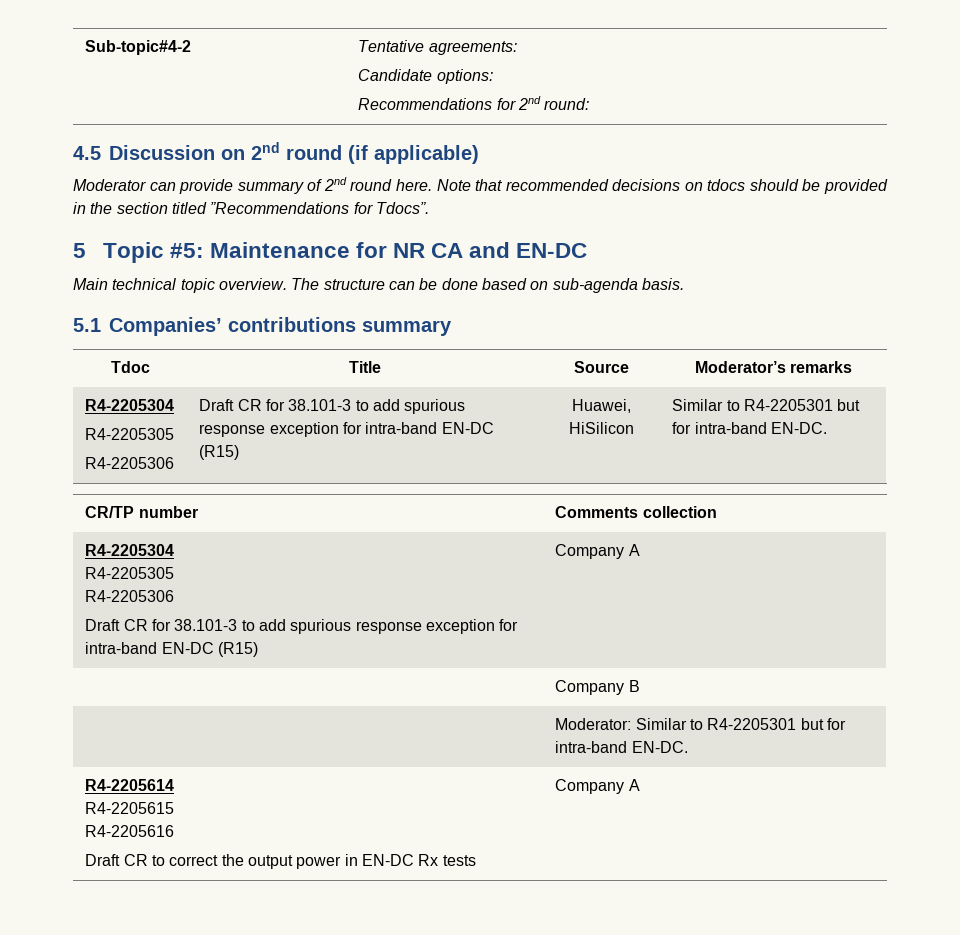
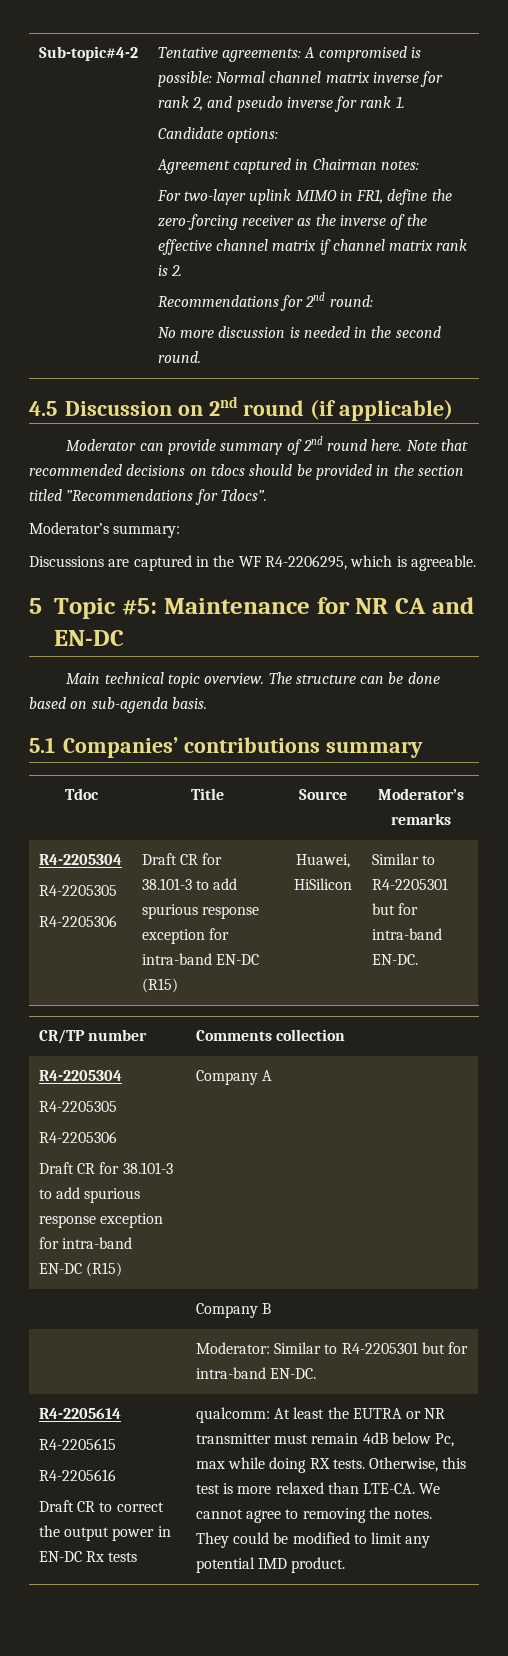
- Tentative agreements:
+ Tentative agreements: A compromised is possible: Normal channel matrix inverse for rank 2, and pseudo inverse for rank 1.
  Candidate options:
+ Agreement captured in Chairman notes:
+ For two-layer uplink MIMO in FR1, define the zero-forcing receiver as the inverse of the effective channel matrix if channel matrix rank is 2.
  Recommendations for 2nd round:
+ No more discussion is needed in the second round.
+ Moderator’s summary:
+ Discussions are captured in the WF R4-2206295, which is agreeable.
- Draft CR to correct the output power in EN-DC Rx tests | Company A
+ Draft CR to correct the output power in EN-DC Rx tests | qualcomm: At least the EUTRA or NR transmitter must remain 4dB below Pc, max while doing RX tests. Otherwise, this test is more relaxed than LTE-CA. We cannot agree to removing the notes. They could be modified to limit any potential IMD product.

